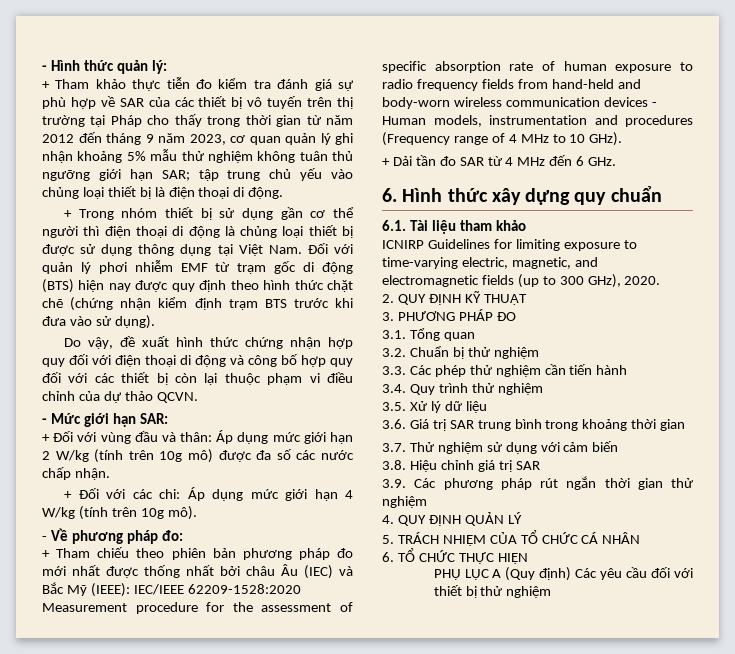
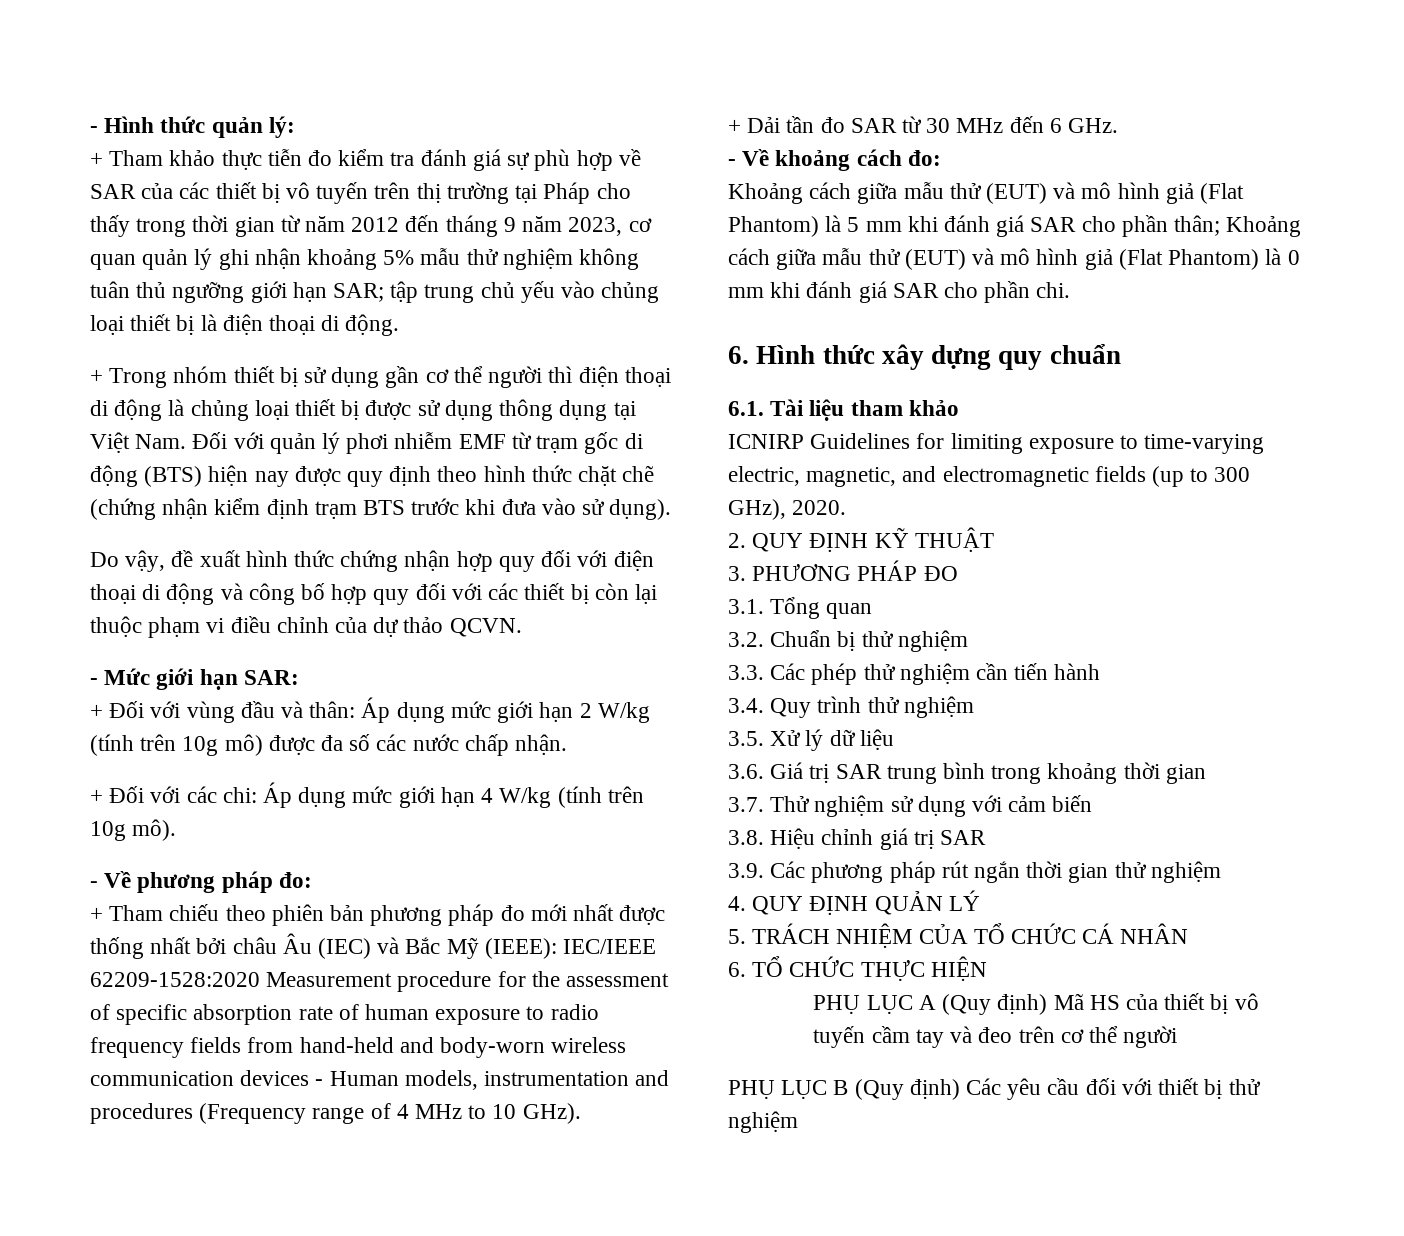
- + Dải tần đo SAR từ 4 MHz đến 6 GHz.
+ + Dải tần đo SAR từ 30 MHz đến 6 GHz.
+ - Về khoảng cách đo:
+ Khoảng cách giữa mẫu thử (EUT) và mô hình giả (Flat Phantom) là 5 mm khi đánh giá SAR cho phần thân; Khoảng cách giữa mẫu thử (EUT) và mô hình giả (Flat Phantom) là 0 mm khi đánh giá SAR cho phần chi.
- PHỤ LỤC A (Quy định) Các yêu cầu đối với thiết bị thử nghiệm
+ PHỤ LỤC A (Quy định) Mã HS của thiết bị vô tuyến cầm tay và đeo trên cơ thể người
+ PHỤ LỤC B (Quy định) Các yêu cầu đối với thiết bị thử nghiệm

